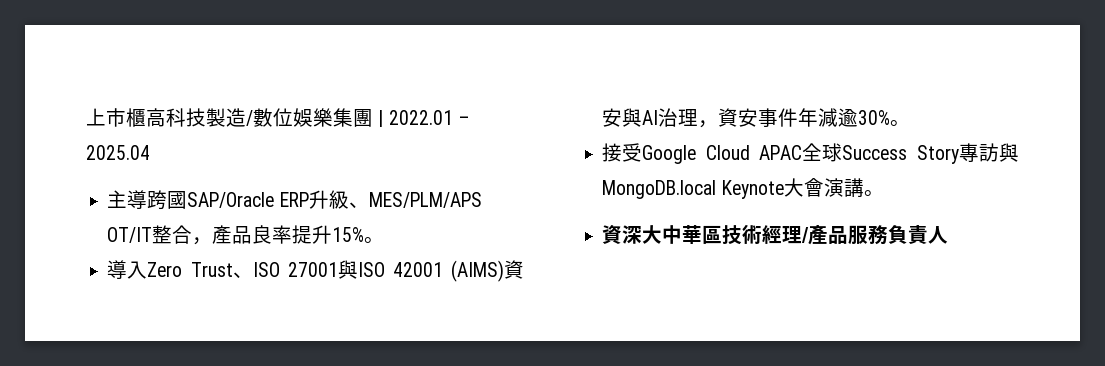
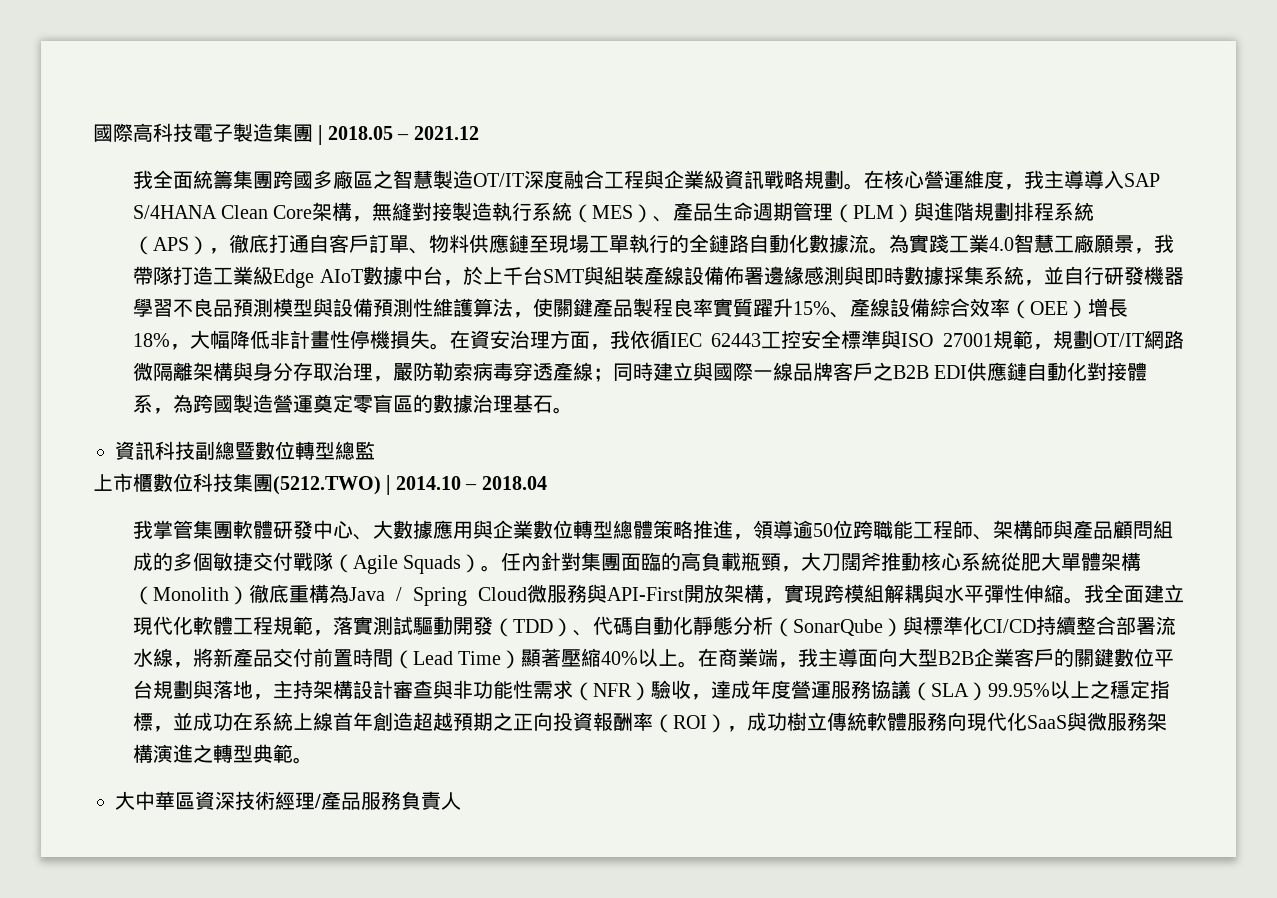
- 上市櫃高科技製造/數位娛樂集團 | 2022.01 – 2025.04
- 主導跨國SAP/Oracle ERP升級、MES/PLM/APS OT/IT整合，產品良率提升15%。
- 導入Zero Trust、ISO 27001與ISO 42001 (AIMS)資安與AI治理，資安事件年減逾30%。
- 接受Google Cloud APAC全球Success Story專訪與MongoDB.local Keynote大會演講。
- 資深大中華區技術經理/產品服務負責人
+ 國際高科技電子製造集團 | 2018.05 – 2021.12
+ 我全面統籌集團跨國多廠區之智慧製造OT/IT深度融合工程與企業級資訊戰略規劃。在核心營運維度，我主導導入SAP S/4HANA Clean Core架構，無縫對接製造執行系統（MES）、產品生命週期管理（PLM）與進階規劃排程系統（APS），徹底打通自客戶訂單、物料供應鏈至現場工單執行的全鏈路自動化數據流。為實踐工業4.0智慧工廠願景，我帶隊打造工業級Edge AIoT數據中台，於上千台SMT與組裝產線設備佈署邊緣感測與即時數據採集系統，並自行研發機器學習不良品預測模型與設備預測性維護算法，使關鍵產品製程良率實質躍升15%、產線設備綜合效率（OEE）增長18%，大幅降低非計畫性停機損失。在資安治理方面，我依循IEC 62443工控安全標準與ISO 27001規範，規劃OT/IT網路微隔離架構與身分存取治理，嚴防勒索病毒穿透產線；同時建立與國際一線品牌客戶之B2B EDI供應鏈自動化對接體系，為跨國製造營運奠定零盲區的數據治理基石。
+ 資訊科技副總暨數位轉型總監
+ 上市櫃數位科技集團(5212.TWO) | 2014.10 – 2018.04
+ 我掌管集團軟體研發中心、大數據應用與企業數位轉型總體策略推進，領導逾50位跨職能工程師、架構師與產品顧問組成的多個敏捷交付戰隊（Agile Squads）。任內針對集團面臨的高負載瓶頸，大刀闊斧推動核心系統從肥大單體架構（Monolith）徹底重構為Java / Spring Cloud微服務與API-First開放架構，實現跨模組解耦與水平彈性伸縮。我全面建立現代化軟體工程規範，落實測試驅動開發（TDD）、代碼自動化靜態分析（SonarQube）與標準化CI/CD持續整合部署流水線，將新產品交付前置時間（Lead Time）顯著壓縮40%以上。在商業端，我主導面向大型B2B企業客戶的關鍵數位平台規劃與落地，主持架構設計審查與非功能性需求（NFR）驗收，達成年度營運服務協議（SLA）99.95%以上之穩定指標，並成功在系統上線首年創造超越預期之正向投資報酬率（ROI），成功樹立傳統軟體服務向現代化SaaS與微服務架構演進之轉型典範。
+ 大中華區資深技術經理/產品服務負責人

